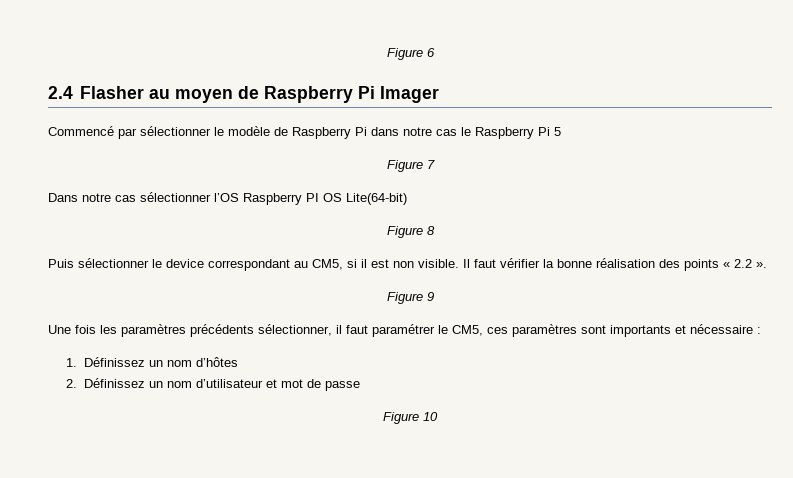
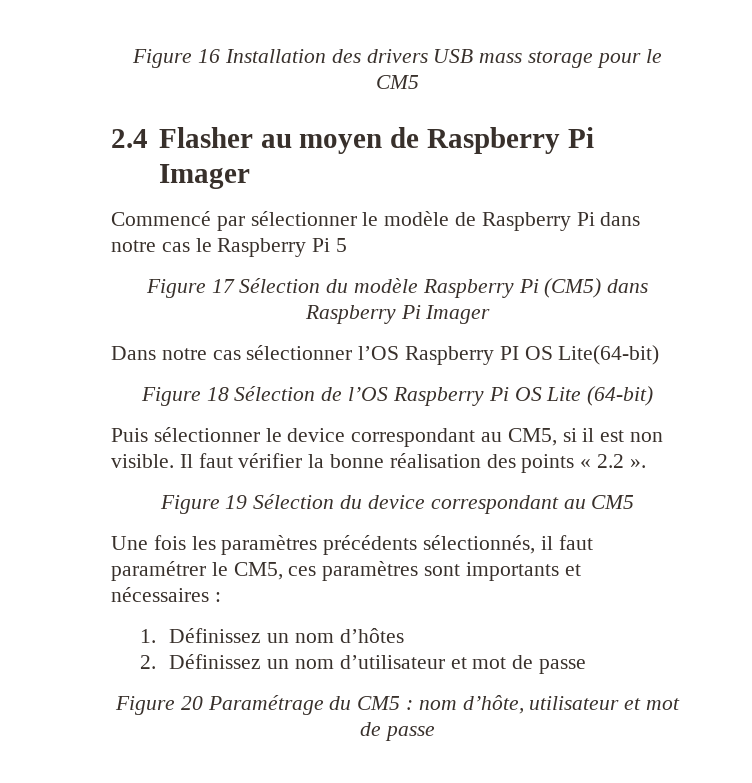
- Figure 6
+ Figure 16 Installation des drivers USB mass storage pour le CM5
- Figure 7
+ Figure 17 Sélection du modèle Raspberry Pi (CM5) dans Raspberry Pi Imager
- Figure 8
+ Figure 18 Sélection de l’OS Raspberry Pi OS Lite (64-bit)
- Figure 9
+ Figure 19 Sélection du device correspondant au CM5
- Une fois les paramètres précédents sélectionner, il faut paramétrer le CM5, ces paramètres sont importants et nécessaire :
+ Une fois les paramètres précédents sélectionnés, il faut paramétrer le CM5, ces paramètres sont importants et nécessaires :
- Figure 10
+ Figure 20 Paramétrage du CM5 : nom d’hôte, utilisateur et mot de passe

